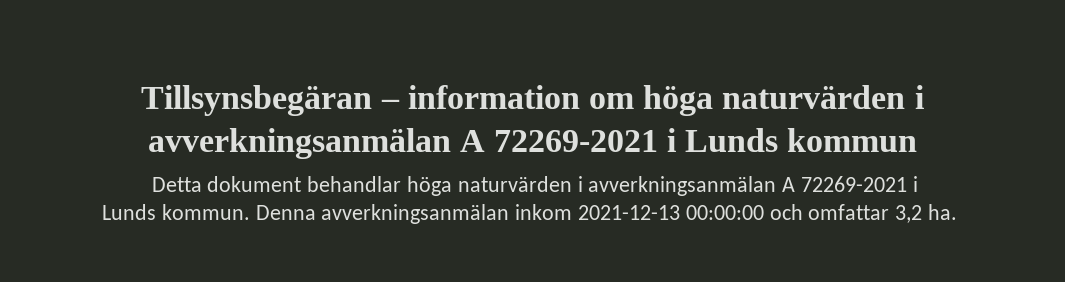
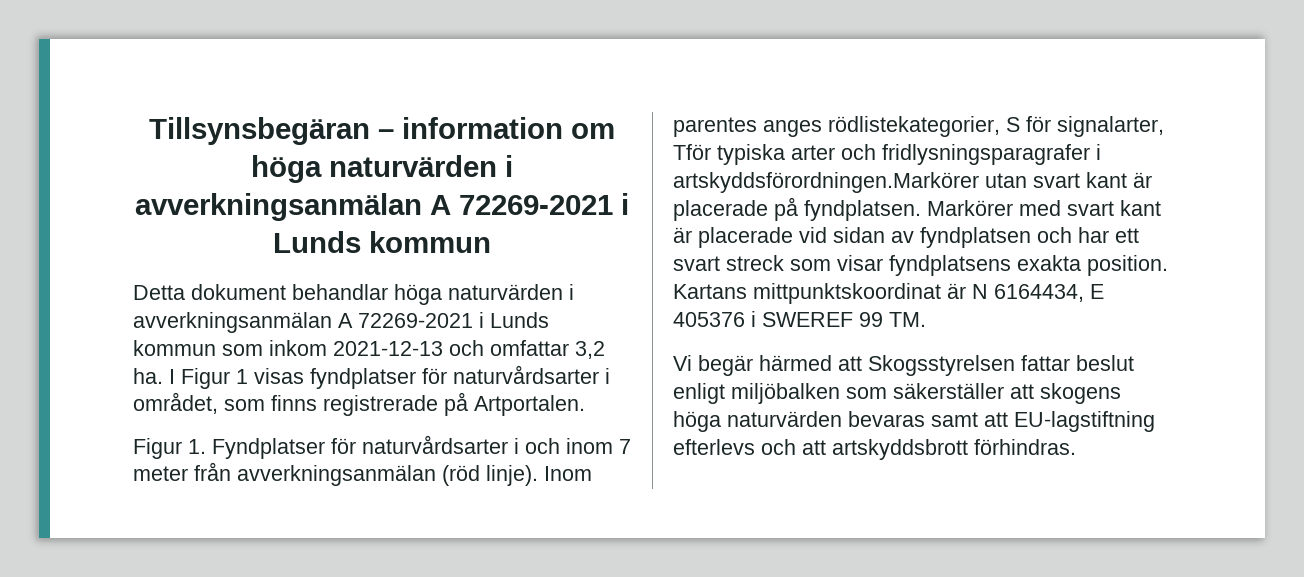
- Detta dokument behandlar höga naturvärden i avverkningsanmälan A 72269-2021 i Lunds kommun. Denna avverkningsanmälan inkom 2021-12-13 00:00:00 och omfattar 3,2 ha.
+ Detta dokument behandlar höga naturvärden i avverkningsanmälan A 72269-2021 i Lunds kommun som inkom 2021-12-13 och omfattar 3,2 ha.
+ I Figur 1 visas fyndplatser för naturvårdsarter i området, som finns registrerade på Artportalen.
+ Figur 1. Fyndplatser för naturvårdsarter i och inom 7 meter från avverkningsanmälan (röd linje). Inom parentes anges rödlistekategorier, S för signalarter, Tför typiska arter och fridlysningsparagrafer i artskyddsförordningen.Markörer utan svart kant är placerade på fyndplatsen. Markörer med svart kant är placerade vid sidan av fyndplatsen och har ett svart streck som visar fyndplatsens exakta position. Kartans mittpunktskoordinat är N 6164434, E 405376 i SWEREF 99 TM.
+ Vi begär härmed att Skogsstyrelsen fattar beslut enligt miljöbalken som säkerställer att skogens höga naturvärden bevaras samt att EU-lagstiftning efterlevs och att artskyddsbrott förhindras.

